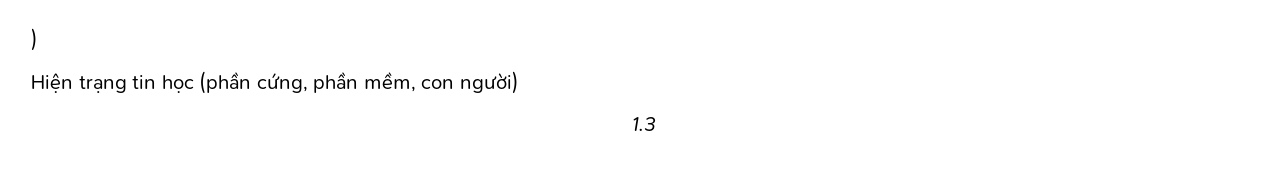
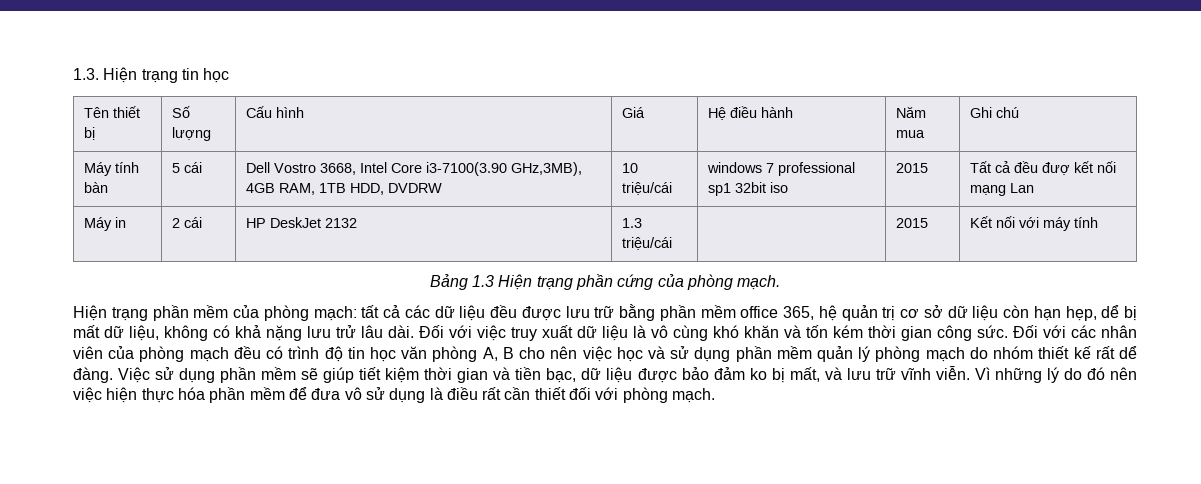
- )
- Hiện trạng tin học (phần cứng, phần mềm, con người)
- 1.3
+ 1.3. Hiện trạng tin học
+ Tên thiết bị | Số lượng | Cấu hình | Giá | Hệ điều hành | Năm mua | Ghi chú
+ Máy tính bàn | 5 cái | Dell Vostro 3668, Intel Core i3-7100(3.90 GHz,3MB), 4GB RAM, 1TB HDD, DVDRW | 10 triệu/cái | windows 7 professional sp1 32bit iso | 2015 | Tất cả đều đượ kết nối mạng Lan
+ Máy in | 2 cái | HP DeskJet 2132 | 1.3 triệu/cái | | 2015 | Kết nối với máy tính
+ Bảng 1.3 Hiện trạng phần cứng của phòng mạch.
+ Hiện trạng phần mềm của phòng mạch: tất cả các dữ liệu đều được lưu trữ bằng phần mềm office 365, hệ quản trị cơ sở dữ liệu còn hạn hẹp, dể bị mất dữ liệu, không có khả nặng lưu trử lâu dài. Đối với việc truy xuất dữ liệu là vô cùng khó khăn và tốn kém thời gian công sức. Đối với các nhân viên của phòng mạch đều có trình độ tin học văn phòng A, B cho nên việc học và sử dụng phần mềm quản lý phòng mạch do nhóm thiết kế rất dể đàng. Việc sử dụng phần mềm sẽ giúp tiết kiệm thời gian và tiền bạc, dữ liệu được bảo đảm ko bị mất, và lưu trữ vĩnh viễn. Vì những lý do đó nên việc hiện thực hóa phần mềm để đưa vô sử dụng là điều rất cần thiết đối với phòng mạch.

